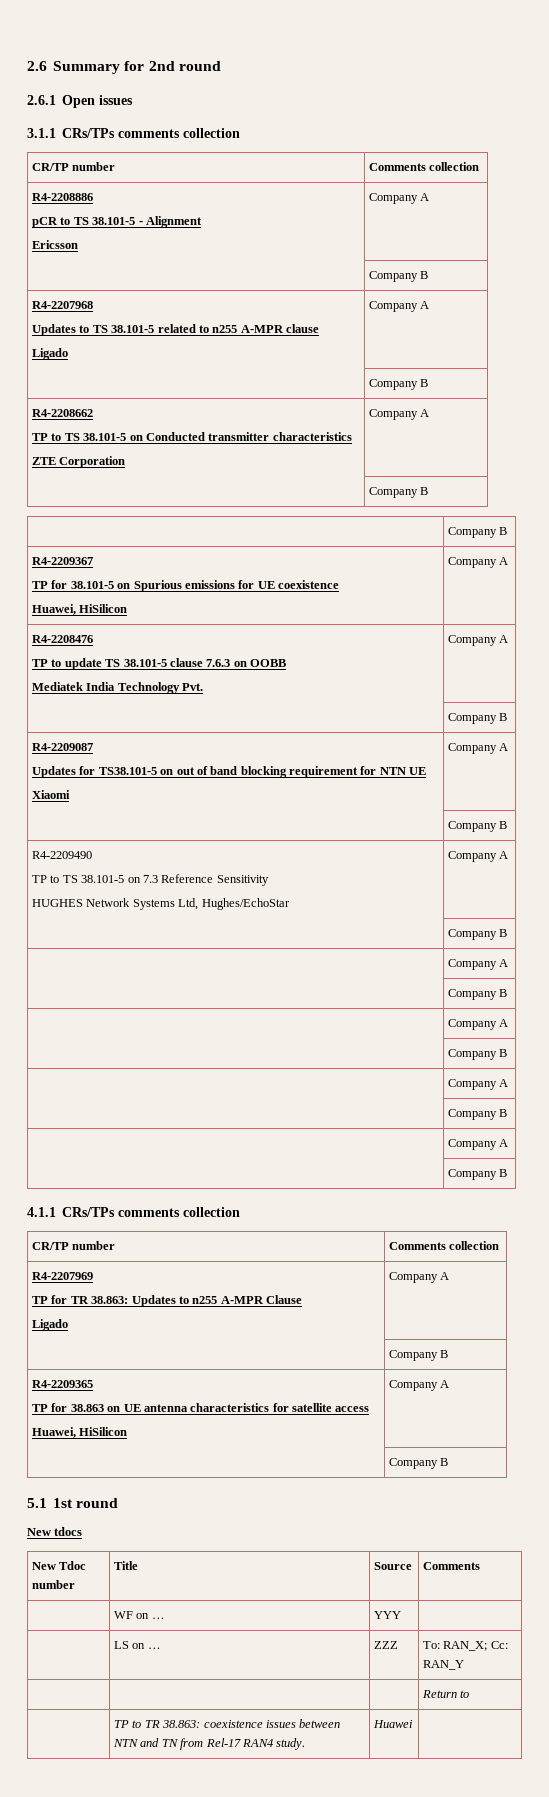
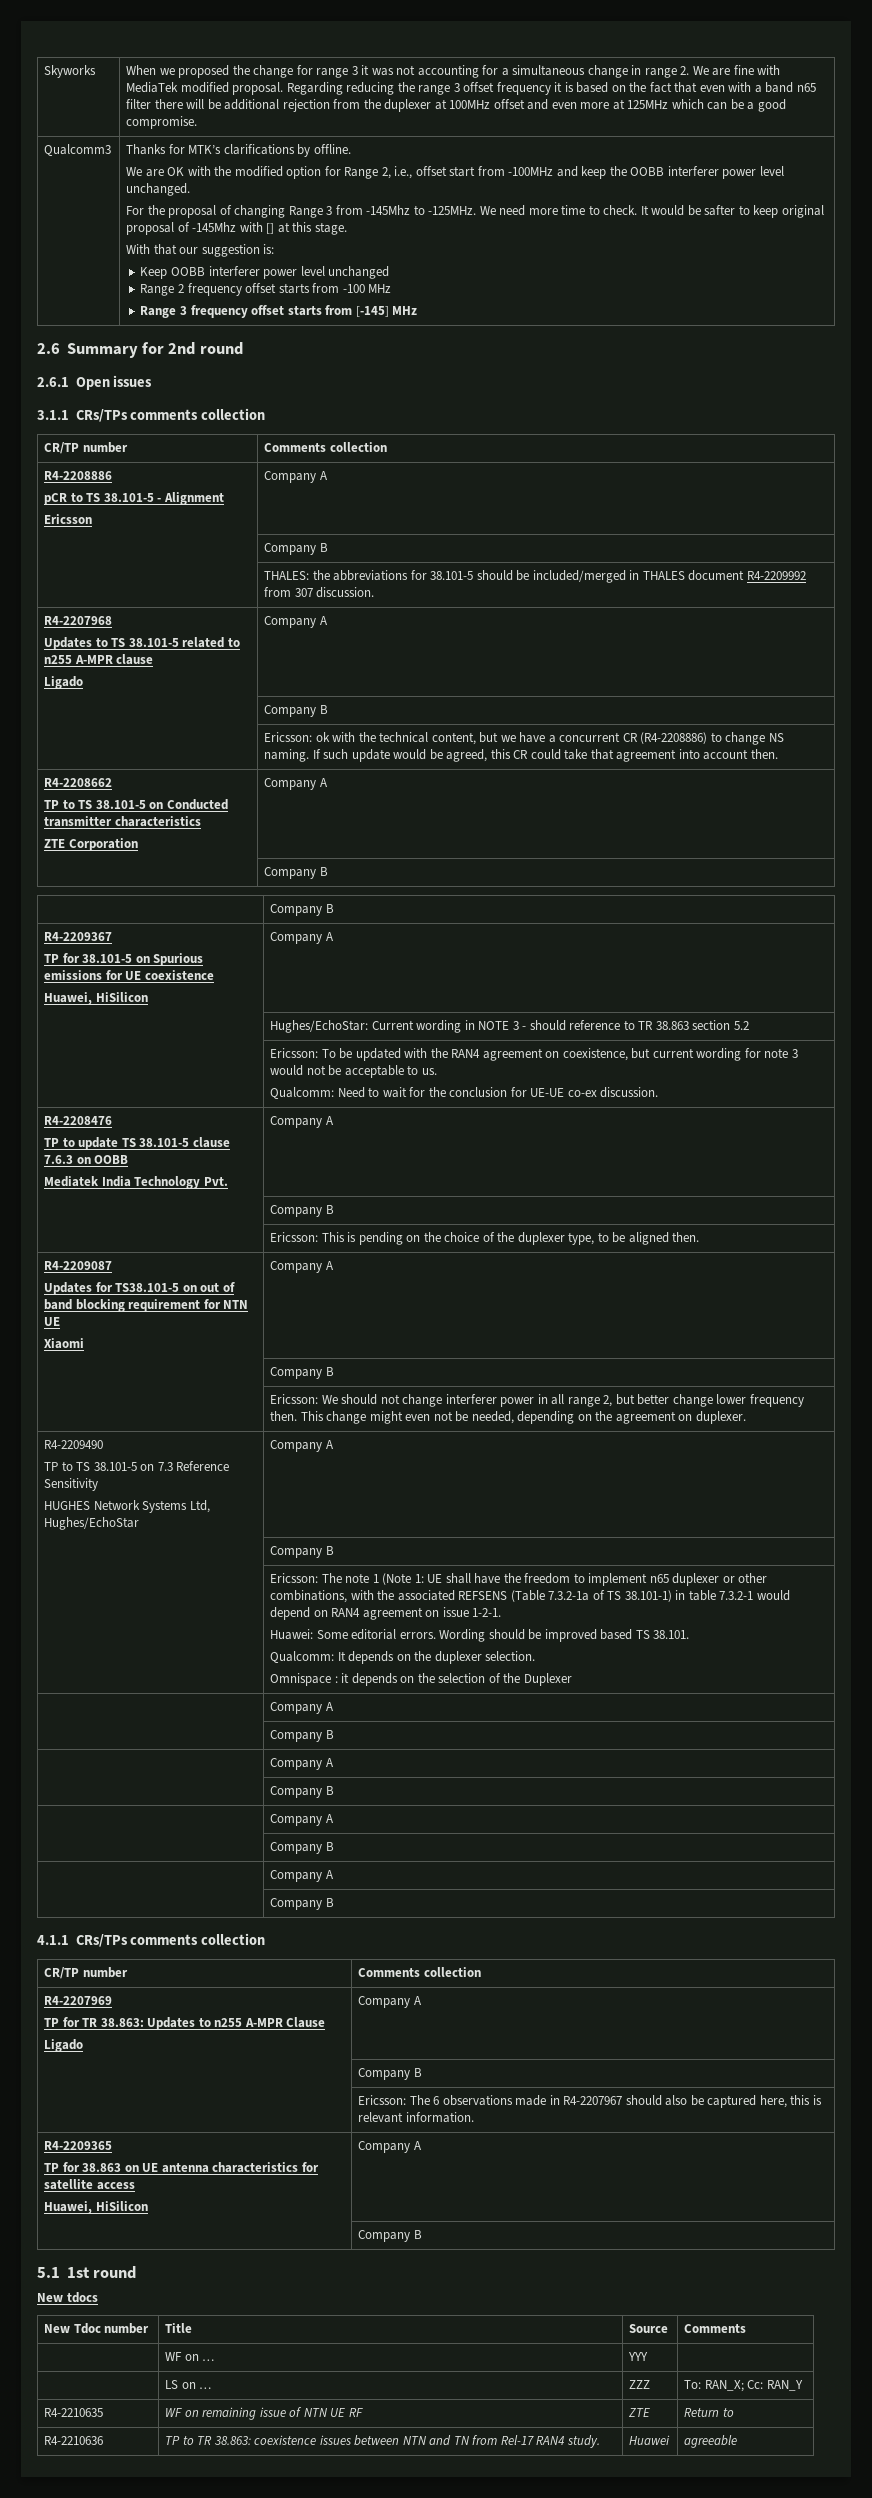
+ Skyworks | When we proposed the change for range 3 it was not accounting for a simultaneous change in range 2. We are fine with MediaTek modified proposal. Regarding reducing the range 3 offset frequency it is based on the fact that even with a band n65 filter there will be additional rejection from the duplexer at 100MHz offset and even more at 125MHz which can be a good compromise.
+ Qualcomm3 | Thanks for MTK’s clarifications by offline.
+ We are OK with the modified option for Range 2, i.e., offset start from -100MHz and keep the OOBB interferer power level unchanged.
+ For the proposal of changing Range 3 from -145Mhz to -125MHz. We need more time to check. It would be safter to keep original proposal of -145Mhz with [] at this stage.
+ With that our suggestion is:
+ Keep OOBB interferer power level unchanged
+ Range 2 frequency offset starts from -100 MHz
+ Range 3 frequency offset starts from [-145] MHz
+ | THALES: the abbreviations for 38.101-5 should be included/merged in THALES document R4-2209992 from 307 discussion.
+ | Ericsson: ok with the technical content, but we have a concurrent CR (R4-2208886) to change NS naming. If such update would be agreed, this CR could take that agreement into account then.
+ | Hughes/EchoStar: Current wording in NOTE 3 - should reference to TR 38.863 section 5.2
+ | Ericsson: To be updated with the RAN4 agreement on coexistence, but current wording for note 3 would not be acceptable to us.
+ Qualcomm: Need to wait for the conclusion for UE-UE co-ex discussion.
+ | Ericsson: This is pending on the choice of the duplexer type, to be aligned then.
+ | Ericsson: We should not change interferer power in all range 2, but better change lower frequency then. This change might even not be needed, depending on the agreement on duplexer.
+ Ericsson: The note 1 (Note 1: UE shall have the freedom to implement n65 duplexer or other combinations, with the associated REFSENS (Table 7.3.2-1a of TS 38.101-1) in table 7.3.2-1 would depend on RAN4 agreement on issue 1-2-1.
+ Huawei: Some editorial errors. Wording should be improved based TS 38.101.
+ Qualcomm: It depends on the duplexer selection.
+ Omnispace : it depends on the selection of the Duplexer
+ | Ericsson: The 6 observations made in R4-2207967 should also be captured here, this is relevant information.
- | | | Return to
+ R4-2210635 | WF on remaining issue of NTN UE RF | ZTE | Return to
- | TP to TR 38.863: coexistence issues between NTN and TN from Rel-17 RAN4 study. | Huawei |
+ R4-2210636 | TP to TR 38.863: coexistence issues between NTN and TN from Rel-17 RAN4 study. | Huawei | agreeable

